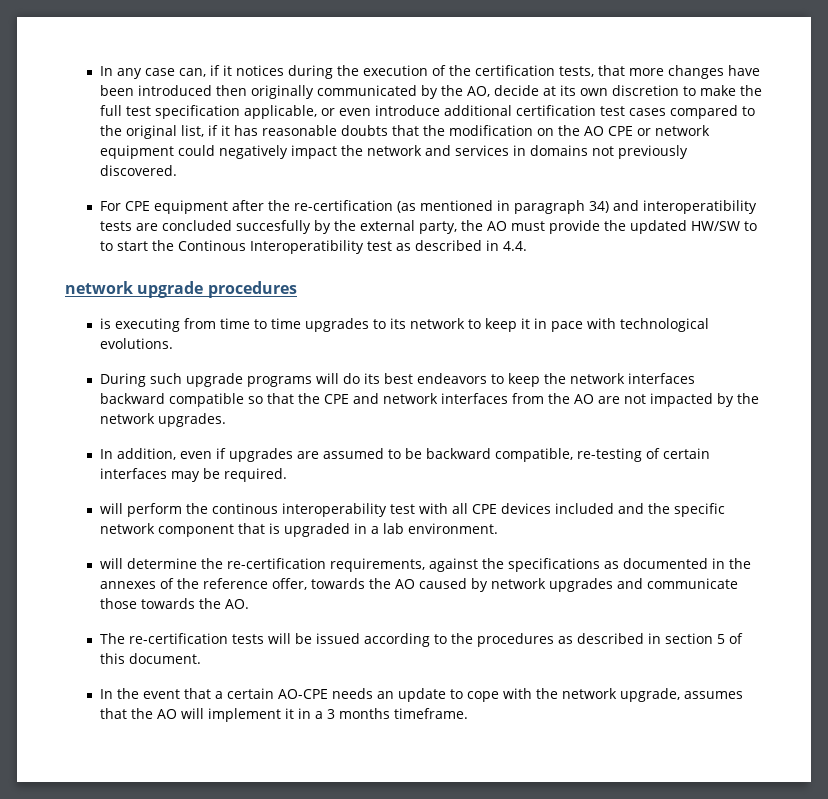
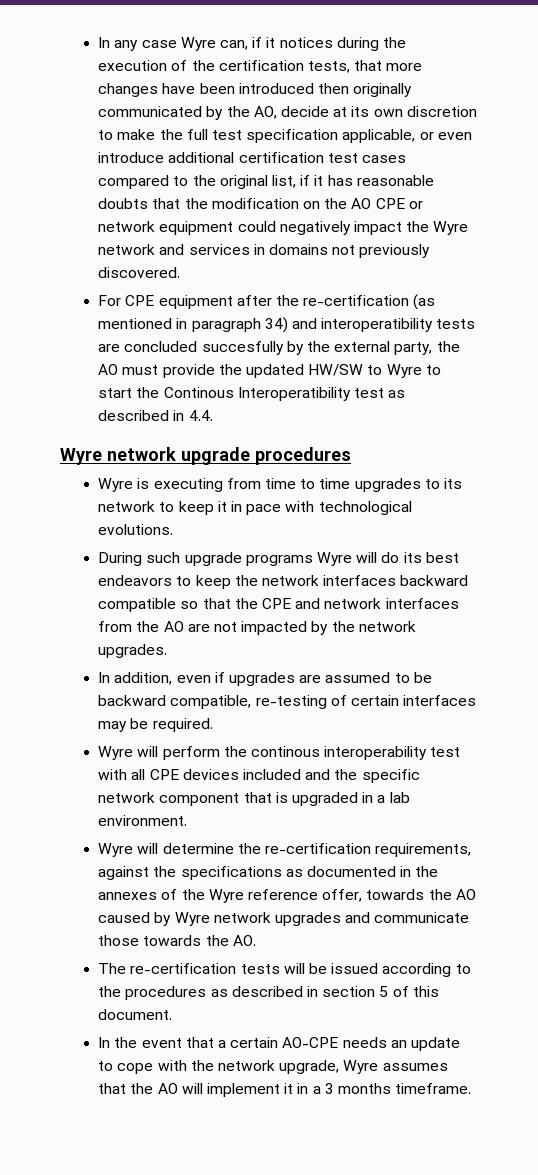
- In any case can, if it notices during the execution of the certification tests, that more changes have been introduced then originally communicated by the AO, decide at its own discretion to make the full test specification applicable, or even introduce additional certification test cases compared to the original list, if it has reasonable doubts that the modification on the AO CPE or network equipment could negatively impact the network and services in domains not previously discovered.
+ In any case Wyre can, if it notices during the execution of the certification tests, that more changes have been introduced then originally communicated by the AO, decide at its own discretion to make the full test specification applicable, or even introduce additional certification test cases compared to the original list, if it has reasonable doubts that the modification on the AO CPE or network equipment could negatively impact the Wyre network and services in domains not previously discovered.
- For CPE equipment after the re-certification (as mentioned in paragraph 34) and interoperatibility tests are concluded succesfully by the external party, the AO must provide the updated HW/SW to to start the Continous Interoperatibility test as described in 4.4.
+ For CPE equipment after the re-certification (as mentioned in paragraph 34) and interoperatibility tests are concluded succesfully by the external party, the AO must provide the updated HW/SW to Wyre to start the Continous Interoperatibility test as described in 4.4.
- network upgrade procedures
+ Wyre network upgrade procedures
- is executing from time to time upgrades to its network to keep it in pace with technological evolutions.
+ Wyre is executing from time to time upgrades to its network to keep it in pace with technological evolutions.
- During such upgrade programs will do its best endeavors to keep the network interfaces backward compatible so that the CPE and network interfaces from the AO are not impacted by the network upgrades.
+ During such upgrade programs Wyre will do its best endeavors to keep the network interfaces backward compatible so that the CPE and network interfaces from the AO are not impacted by the network upgrades.
- will perform the continous interoperability test with all CPE devices included and the specific network component that is upgraded in a lab environment.
+ Wyre will perform the continous interoperability test with all CPE devices included and the specific network component that is upgraded in a lab environment.
- will determine the re-certification requirements, against the specifications as documented in the annexes of the reference offer, towards the AO caused by network upgrades and communicate those towards the AO.
+ Wyre will determine the re-certification requirements, against the specifications as documented in the annexes of the Wyre reference offer, towards the AO caused by Wyre network upgrades and communicate those towards the AO.
- In the event that a certain AO-CPE needs an update to cope with the network upgrade, assumes that the AO will implement it in a 3 months timeframe.
+ In the event that a certain AO-CPE needs an update to cope with the network upgrade, Wyre assumes that the AO will implement it in a 3 months timeframe.

